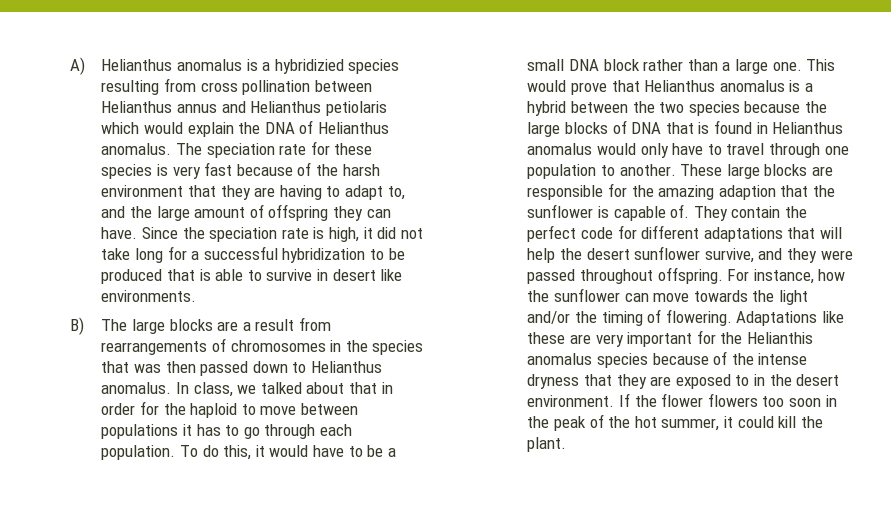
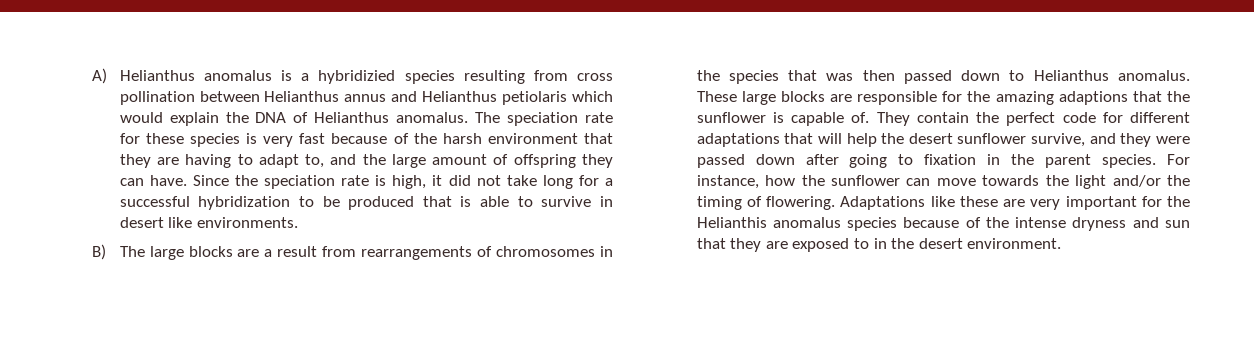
- In class, we talked about that in order for the haploid to move between populations it has to go through each population. To do this, it would have to be a small DNA block rather than a large one. This would prove that Helianthus anomalus is a hybrid between the two species because the large blocks of DNA that is found in Helianthus anomalus would only have to travel through one population to another.
- These large blocks are responsible for the amazing adaption that the sunflower is capable of.
+ These large blocks are responsible for the amazing adaptions that the sunflower is capable of.
- They contain the perfect code for different adaptations that will help the desert sunflower survive, and they were passed throughout offspring.
+ They contain the perfect code for different adaptations that will help the desert sunflower survive, and they were passed down after going to fixation in the parent species.
- Adaptations like these are very important for the Helianthis anomalus species because of the intense dryness that they are exposed to in the desert environment. If the flower flowers too soon in the peak of the hot summer, it could kill the plant.
+ Adaptations like these are very important for the Helianthis anomalus species because of the intense dryness and sun that they are exposed to in the desert environment.

